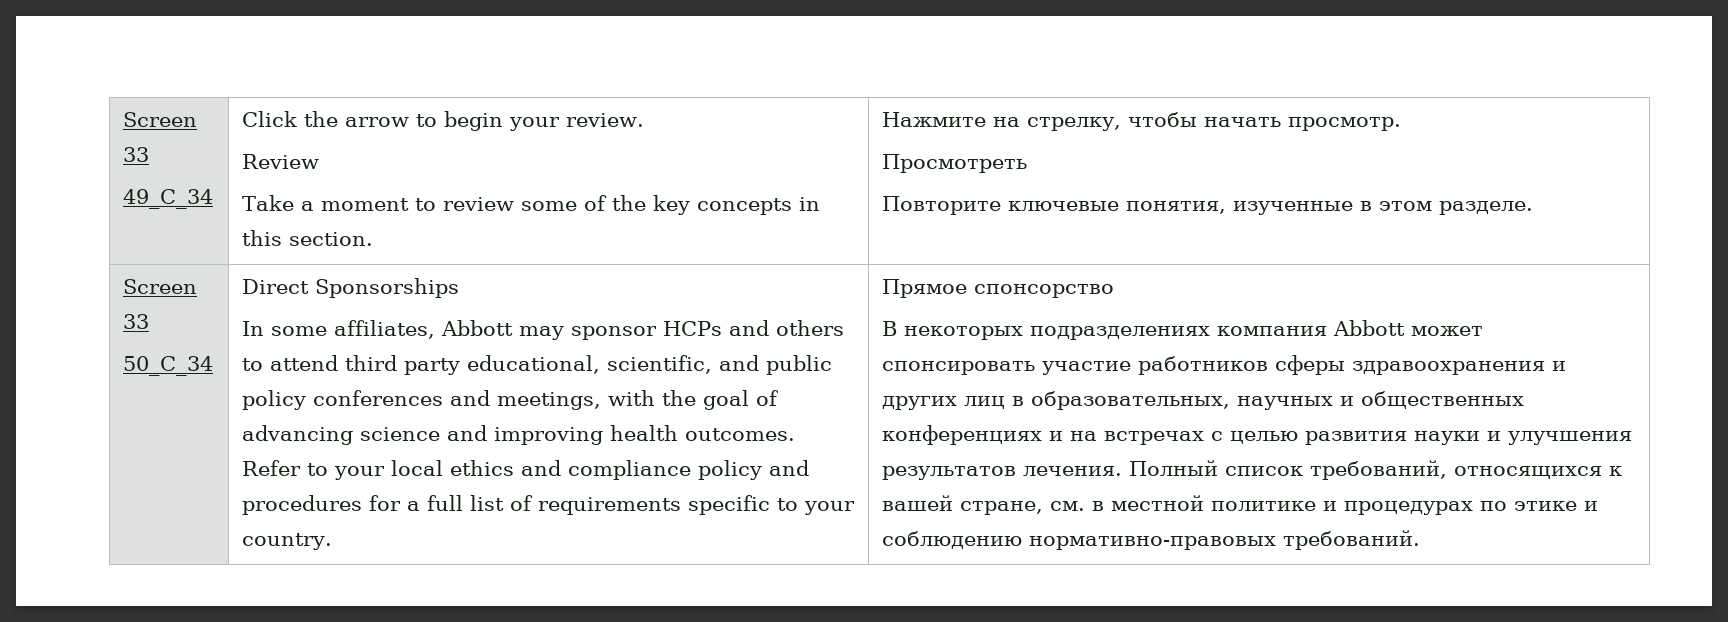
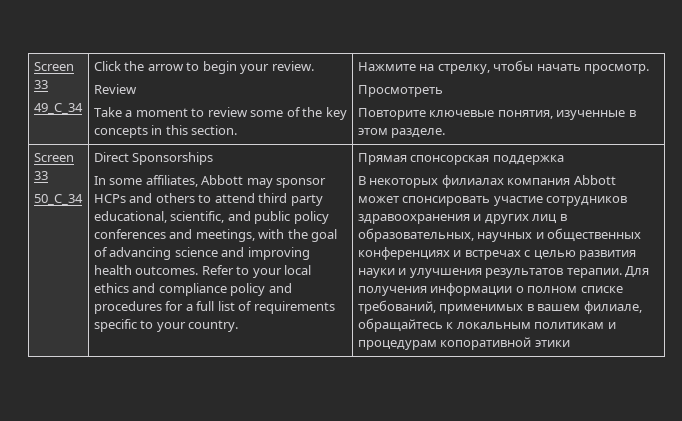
- Прямое спонсорство
+ Прямая спонсорская поддержка
- В некоторых подразделениях компания Abbott может спонсировать участие работников сферы здравоохранения и других лиц в образовательных, научных и общественных конференциях и на встречах с целью развития науки и улучшения результатов лечения. Полный список требований, относящихся к вашей стране, см. в местной политике и процедурах по этике и соблюдению нормативно-правовых требований.
+ В некоторых филиалах компания Abbott может спонсировать участие сотрудников здравоохранения и других лиц в образовательных, научных и общественных конференциях и встречах с целью развития науки и улучшения результатов терапии. Для получения информации о полном списке требований, применимых в вашем филиале, обращайтесь к локальным политикам и процедурам копоративной этики

